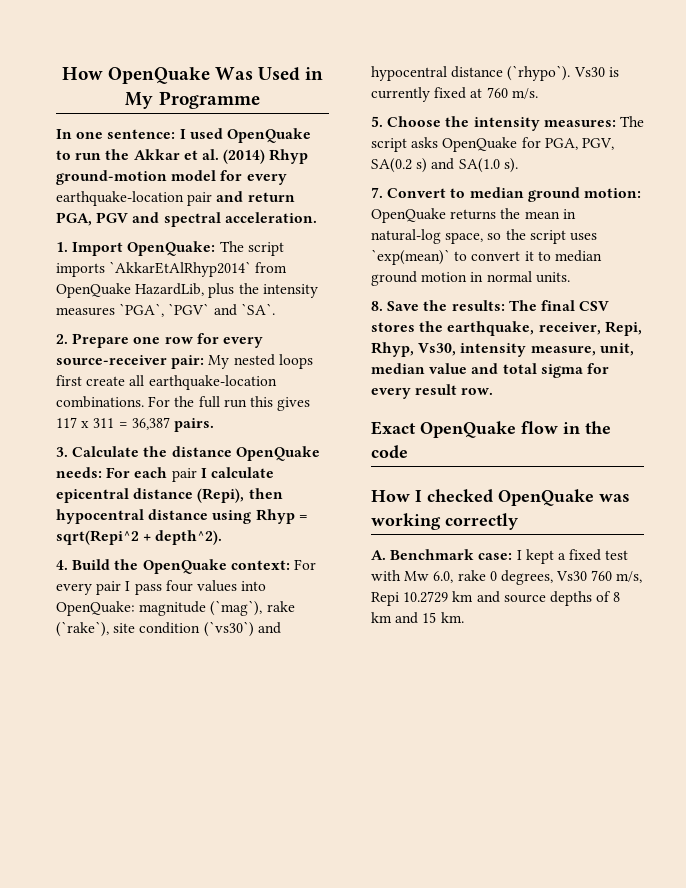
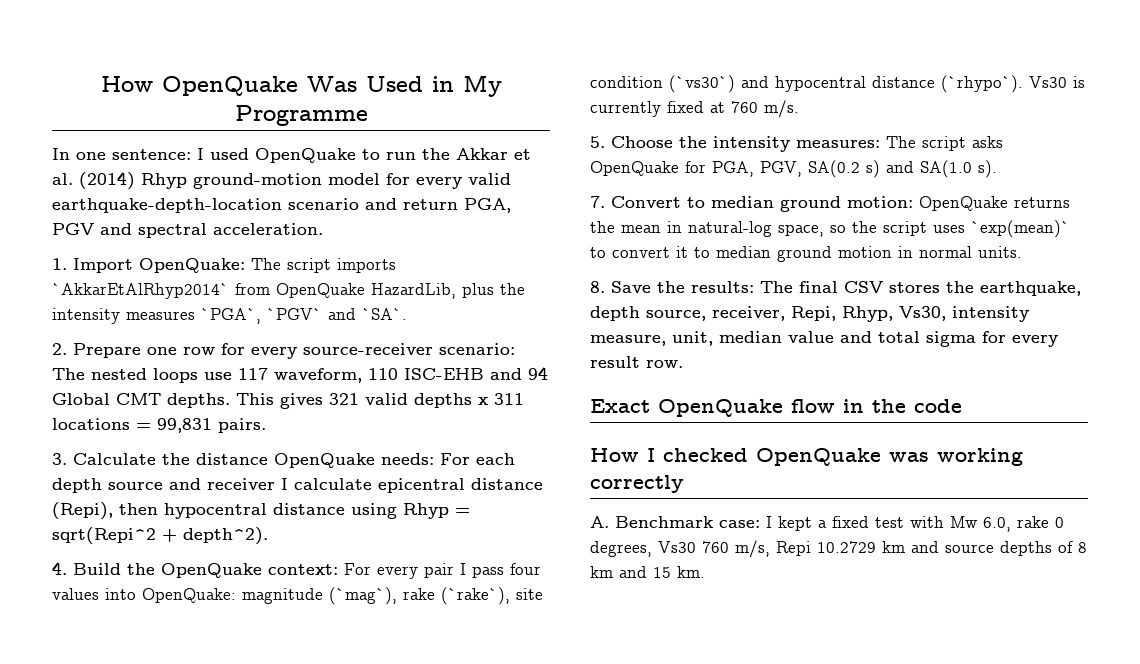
- In one sentence: I used OpenQuake to run the Akkar et al. (2014) Rhyp ground-motion model for every earthquake-location pair and return PGA, PGV and spectral acceleration.
+ In one sentence: I used OpenQuake to run the Akkar et al. (2014) Rhyp ground-motion model for every valid earthquake-depth-location scenario and return PGA, PGV and spectral acceleration.
- 2. Prepare one row for every source-receiver pair: My nested loops first create all earthquake-location combinations. For the full run this gives 117 x 311 = 36,387 pairs.
+ 2. Prepare one row for every source-receiver scenario: The nested loops use 117 waveform, 110 ISC-EHB and 94 Global CMT depths. This gives 321 valid depths x 311 locations = 99,831 pairs.
- 3. Calculate the distance OpenQuake needs: For each pair I calculate epicentral distance (Repi), then hypocentral distance using Rhyp = sqrt(Repi^2 + depth^2).
+ 3. Calculate the distance OpenQuake needs: For each depth source and receiver I calculate epicentral distance (Repi), then hypocentral distance using Rhyp = sqrt(Repi^2 + depth^2).
- 8. Save the results: The final CSV stores the earthquake, receiver, Repi, Rhyp, Vs30, intensity measure, unit, median value and total sigma for every result row.
+ 8. Save the results: The final CSV stores the earthquake, depth source, receiver, Repi, Rhyp, Vs30, intensity measure, unit, median value and total sigma for every result row.

